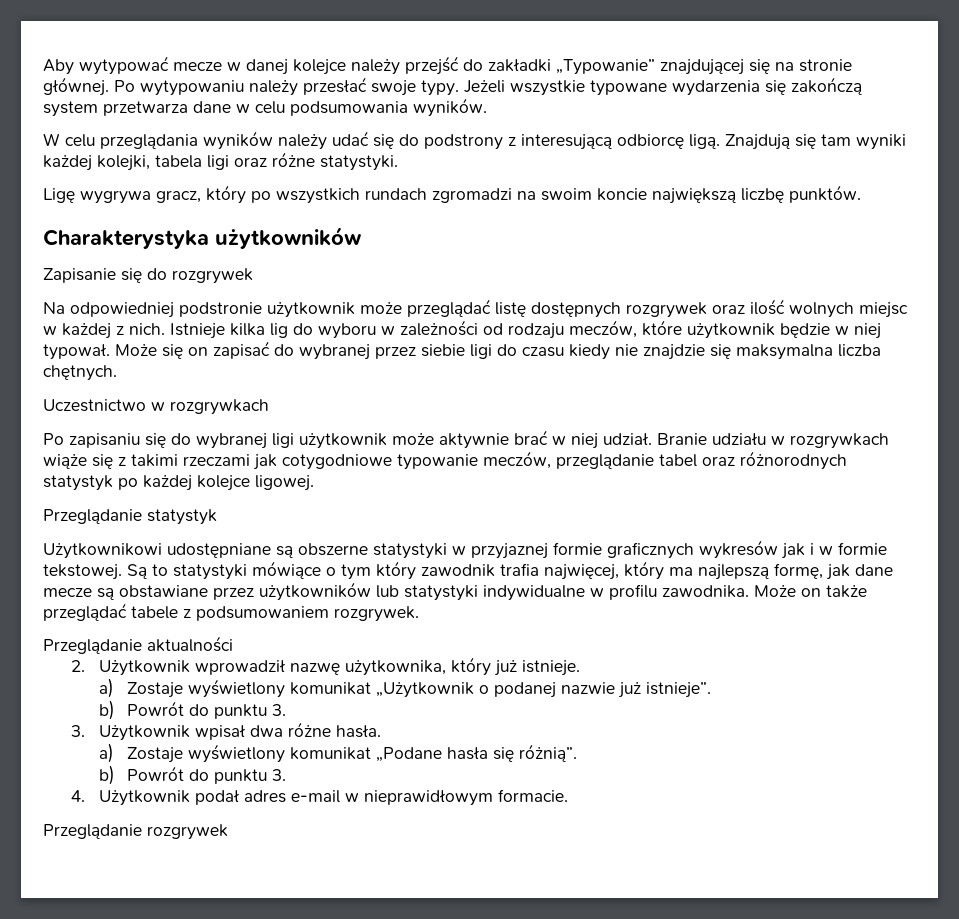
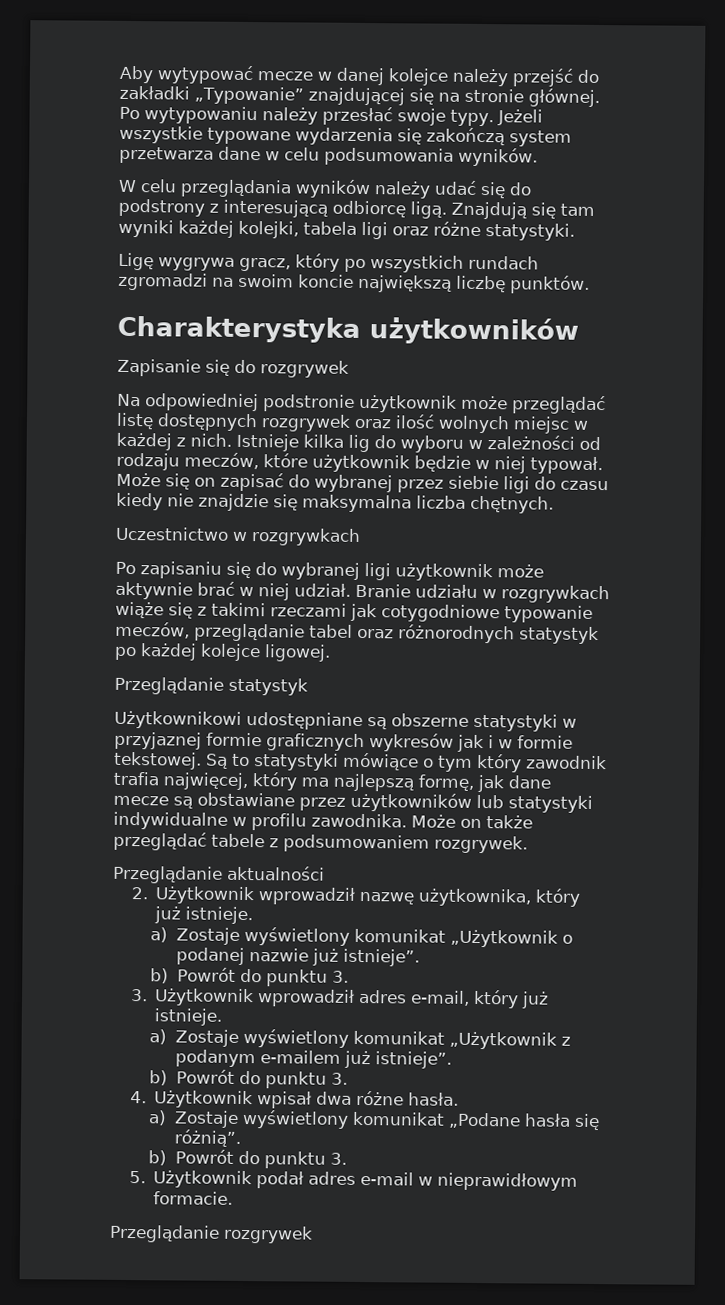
- 3. Użytkownik wpisał dwa różne hasła.
+ 3. Użytkownik wprowadził adres e-mail, który już istnieje.
+ a) Zostaje wyświetlony komunikat „Użytkownik z podanym e-mailem już istnieje”.
+ b) Powrót do punktu 3.
+ 4. Użytkownik wpisał dwa różne hasła.
- 4. Użytkownik podał adres e-mail w nieprawidłowym formacie.
+ 5. Użytkownik podał adres e-mail w nieprawidłowym formacie.

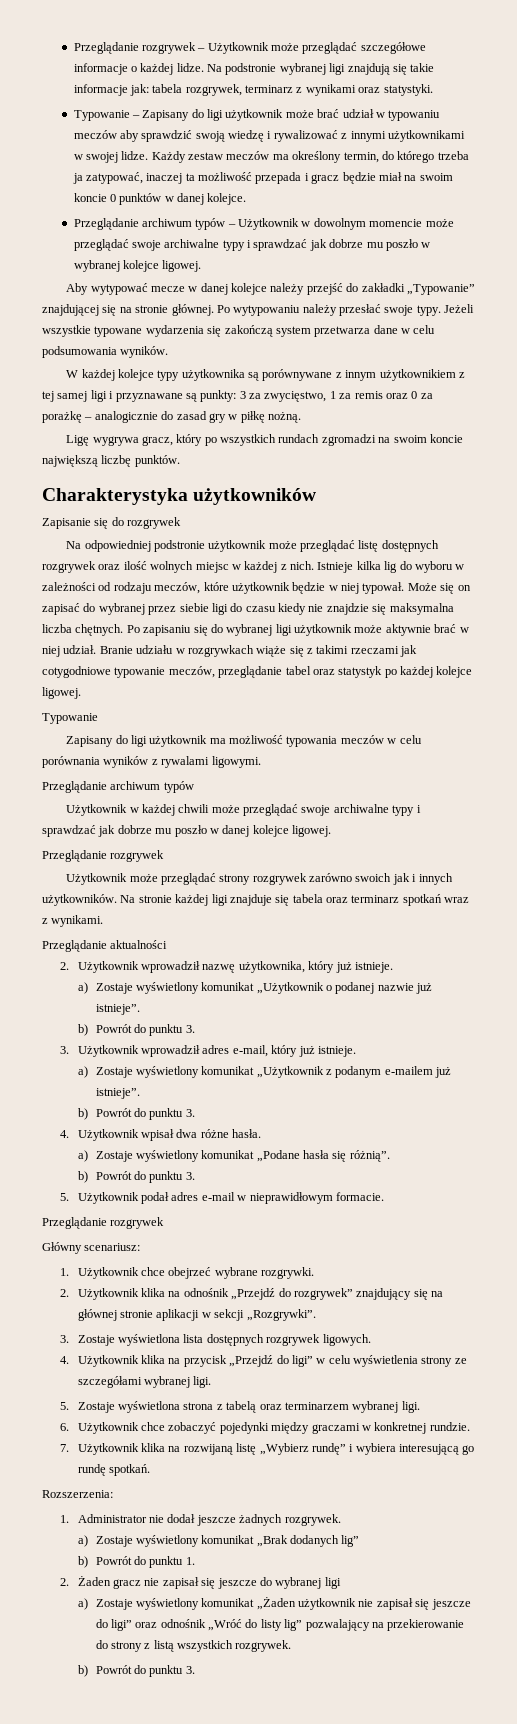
+ Przeglądanie rozgrywek – Użytkownik może przeglądać szczegółowe informacje o każdej lidze. Na podstronie wybranej ligi znajdują się takie informacje jak: tabela rozgrywek, terminarz z wynikami oraz statystyki.
+ Typowanie – Zapisany do ligi użytkownik może brać udział w typowaniu meczów aby sprawdzić swoją wiedzę i rywalizować z innymi użytkownikami w swojej lidze. Każdy zestaw meczów ma określony termin, do którego trzeba ja zatypować, inaczej ta możliwość przepada i gracz będzie miał na swoim koncie 0 punktów w danej kolejce.
+ Przeglądanie archiwum typów – Użytkownik w dowolnym momencie może przeglądać swoje archiwalne typy i sprawdzać jak dobrze mu poszło w wybranej kolejce ligowej.
- W celu przeglądania wyników należy udać się do podstrony z interesującą odbiorcę ligą. Znajdują się tam wyniki każdej kolejki, tabela ligi oraz różne statystyki.
+ W każdej kolejce typy użytkownika są porównywane z innym użytkownikiem z tej samej ligi i przyznawane są punkty: 3 za zwycięstwo, 1 za remis oraz 0 za porażkę – analogicznie do zasad gry w piłkę nożną.
- Może się on zapisać do wybranej przez siebie ligi do czasu kiedy nie znajdzie się maksymalna liczba chętnych.
- Uczestnictwo w rozgrywkach
- Po zapisaniu się do wybranej ligi użytkownik może aktywnie brać w niej udział.
+ Może się on zapisać do wybranej przez siebie ligi do czasu kiedy nie znajdzie się maksymalna liczba chętnych. Po zapisaniu się do wybranej ligi użytkownik może aktywnie brać w niej udział.
- Branie udziału w rozgrywkach wiąże się z takimi rzeczami jak cotygodniowe typowanie meczów, przeglądanie tabel oraz różnorodnych statystyk po każdej kolejce ligowej.
- Przeglądanie statystyk
- Użytkownikowi udostępniane są obszerne statystyki w przyjaznej formie graficznych wykresów jak i w formie tekstowej. Są to statystyki mówiące o tym który zawodnik trafia najwięcej, który ma najlepszą formę, jak dane mecze są obstawiane przez użytkowników lub statystyki indywidualne w profilu zawodnika. Może on także przeglądać tabele z podsumowaniem rozgrywek.
+ Branie udziału w rozgrywkach wiąże się z takimi rzeczami jak cotygodniowe typowanie meczów, przeglądanie tabel oraz statystyk po każdej kolejce ligowej.
+ Typowanie
+ Zapisany do ligi użytkownik ma możliwość typowania meczów w celu porównania wyników z rywalami ligowymi.
+ Przeglądanie archiwum typów
+ Użytkownik w każdej chwili może przeglądać swoje archiwalne typy i sprawdzać jak dobrze mu poszło w danej kolejce ligowej.
+ Przeglądanie rozgrywek
+ Użytkownik może przeglądać strony rozgrywek zarówno swoich jak i innych użytkowników. Na stronie każdej ligi znajduje się tabela oraz terminarz spotkań wraz z wynikami.
+ Główny scenariusz:
+ 1. Użytkownik chce obejrzeć wybrane rozgrywki.
+ 2. Użytkownik klika na odnośnik „Przejdź do rozgrywek” znajdujący się na głównej stronie aplikacji w sekcji „Rozgrywki”.
+ 3. Zostaje wyświetlona lista dostępnych rozgrywek ligowych.
+ 4. Użytkownik klika na przycisk „Przejdź do ligi” w celu wyświetlenia strony ze szczegółami wybranej ligi.
+ 5. Zostaje wyświetlona strona z tabelą oraz terminarzem wybranej ligi.
+ 6. Użytkownik chce zobaczyć pojedynki między graczami w konkretnej rundzie.
+ 7. Użytkownik klika na rozwijaną listę „Wybierz rundę” i wybiera interesującą go rundę spotkań.
+ Rozszerzenia:
+ 1. Administrator nie dodał jeszcze żadnych rozgrywek.
+ a) Zostaje wyświetlony komunikat „Brak dodanych lig”
+ b) Powrót do punktu 1.
+ 2. Żaden gracz nie zapisał się jeszcze do wybranej ligi
+ a) Zostaje wyświetlony komunikat „Żaden użytkownik nie zapisał się jeszcze do ligi” oraz odnośnik „Wróć do listy lig” pozwalający na przekierowanie do strony z listą wszystkich rozgrywek.
+ b) Powrót do punktu 3.

